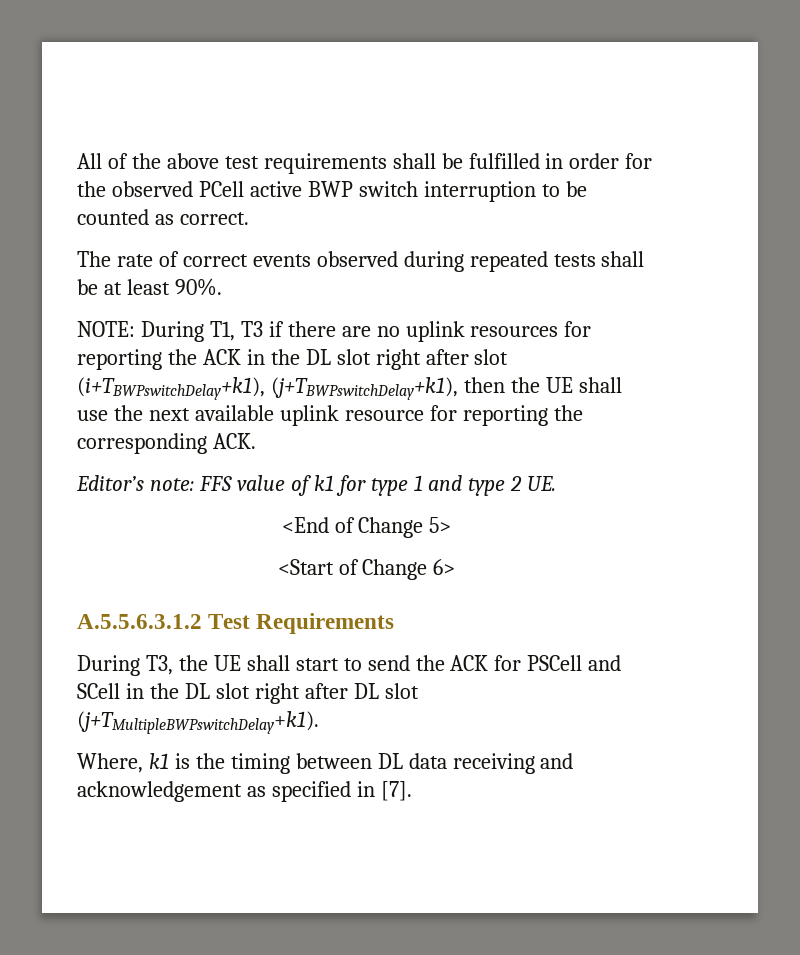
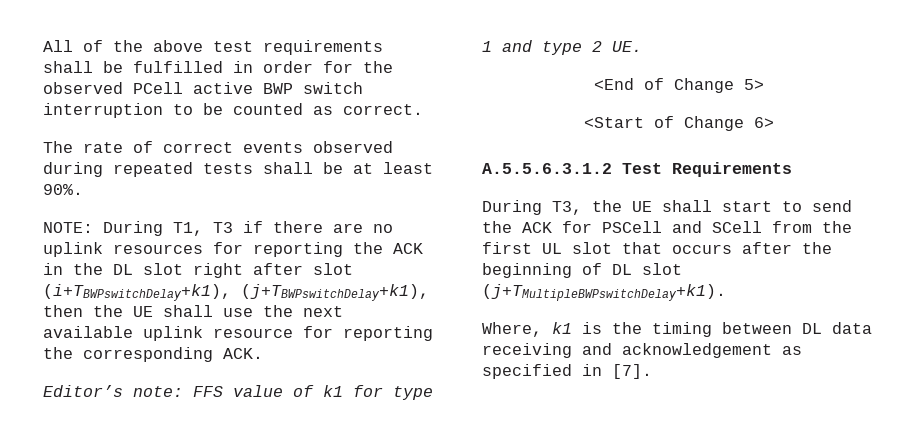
- During T3, the UE shall start to send the ACK for PSCell and SCell in the DL slot right after DL slot (j+TMultipleBWPswitchDelay+k1).
+ During T3, the UE shall start to send the ACK for PSCell and SCell from the first UL slot that occurs after the beginning of DL slot (j+TMultipleBWPswitchDelay+k1).

